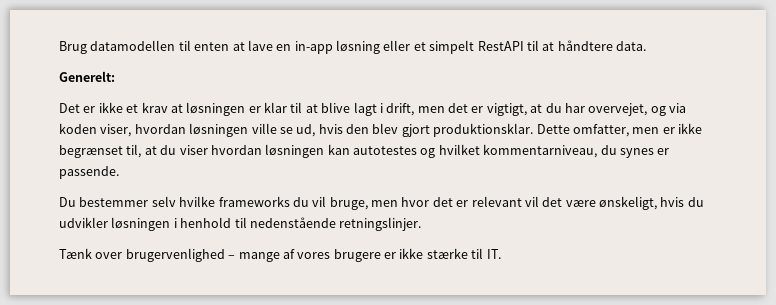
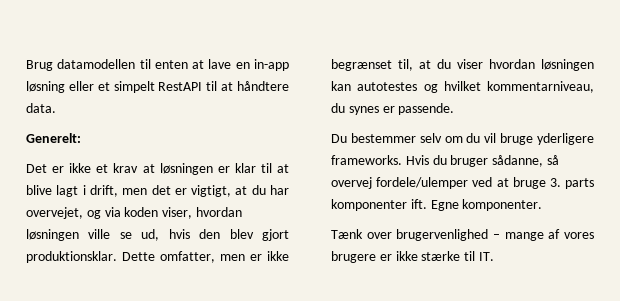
- Du bestemmer selv hvilke frameworks du vil bruge, men hvor det er relevant vil det være ønskeligt, hvis du udvikler løsningen i henhold til nedenstående retningslinjer.
+ Du bestemmer selv om du vil bruge yderligere frameworks. Hvis du bruger sådanne, så overvej fordele/ulemper ved at bruge 3. parts komponenter ift. Egne komponenter.

